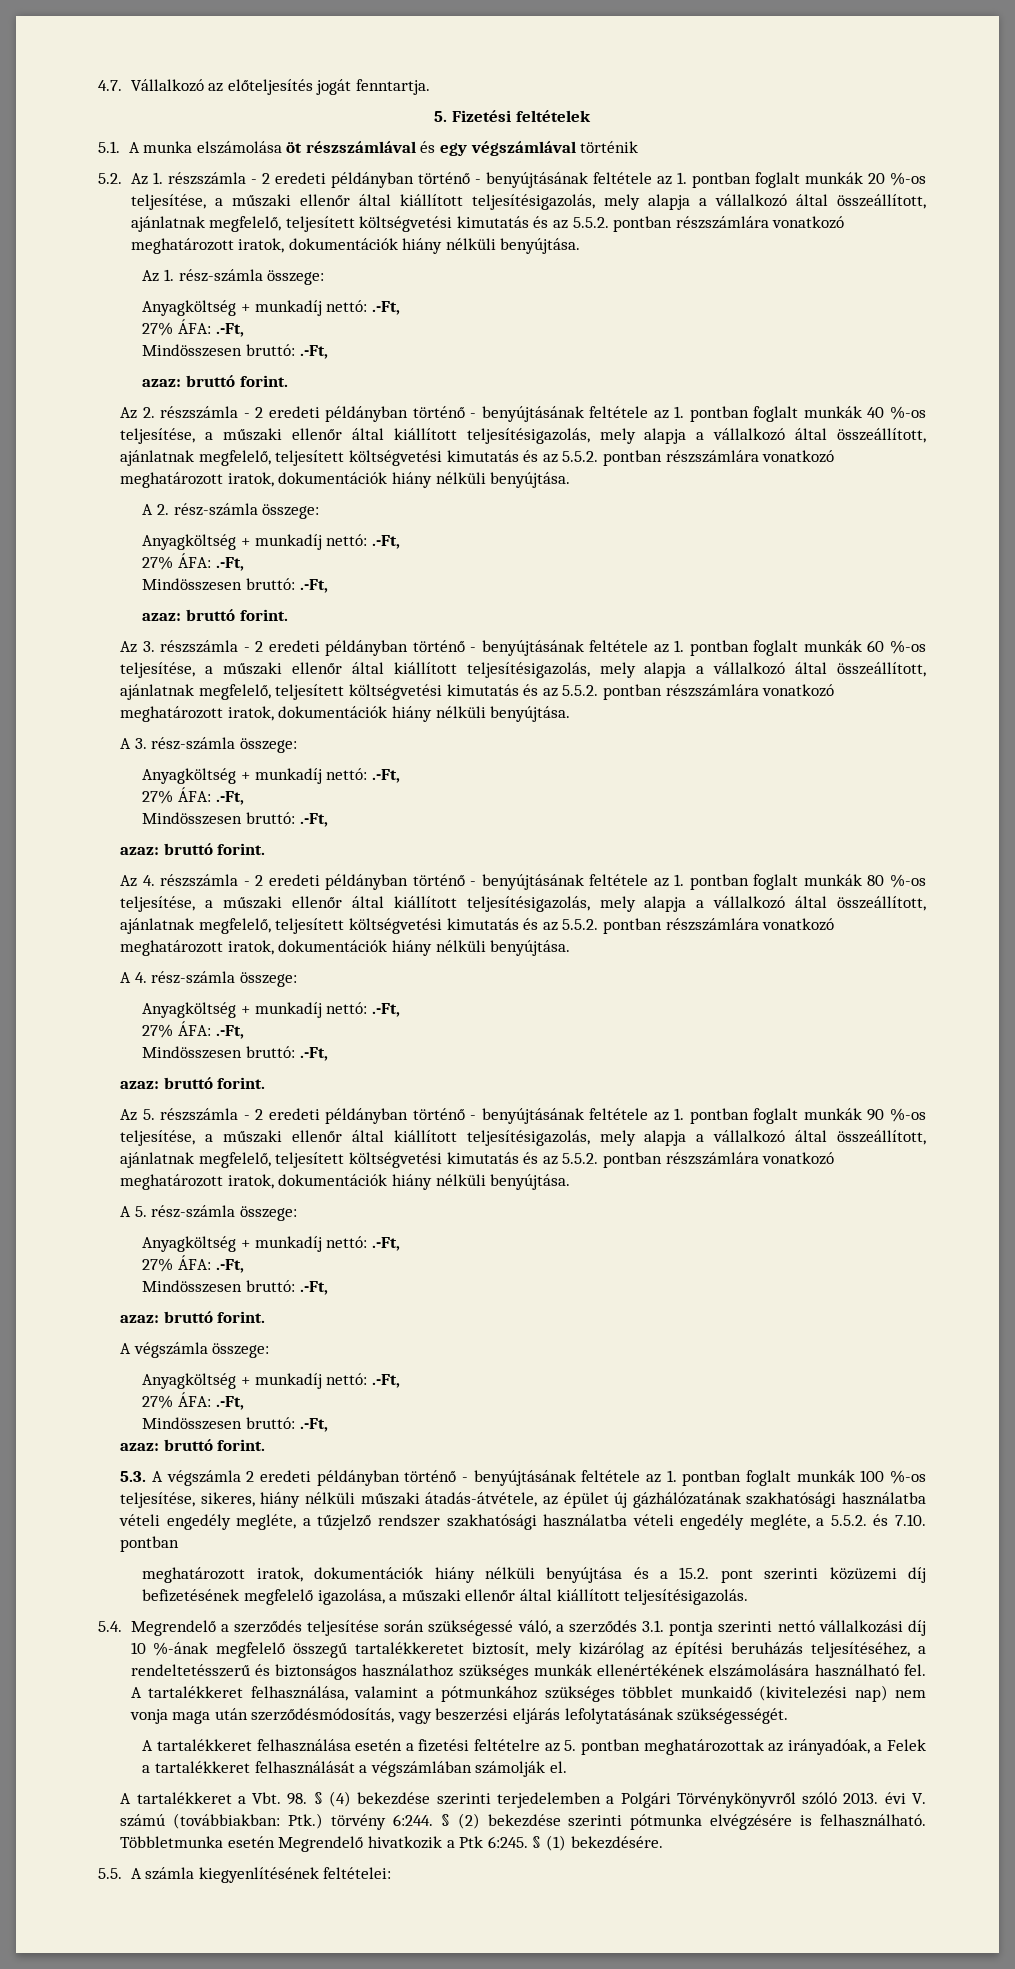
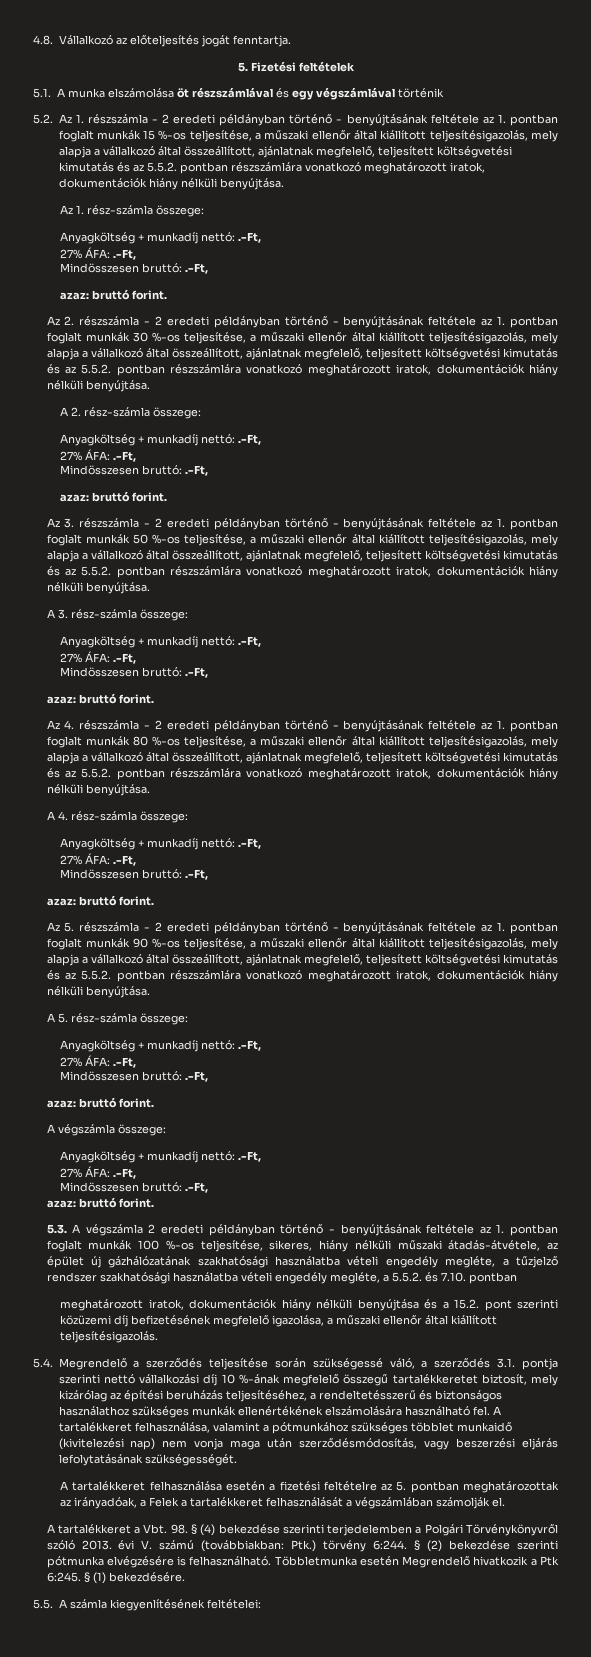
- 4.7. Vállalkozó az előteljesítés jogát fenntartja.
+ 4.8. Vállalkozó az előteljesítés jogát fenntartja.
- 5.2. Az 1. részszámla - 2 eredeti példányban történő - benyújtásának feltétele az 1. pontban foglalt munkák 20 %-os teljesítése, a műszaki ellenőr által kiállított teljesítésigazolás, mely alapja a vállalkozó által összeállított, ajánlatnak megfelelő, teljesített költségvetési kimutatás és az 5.5.2. pontban részszámlára vonatkozó meghatározott iratok, dokumentációk hiány nélküli benyújtása.
+ 5.2. Az 1. részszámla - 2 eredeti példányban történő - benyújtásának feltétele az 1. pontban foglalt munkák 15 %-os teljesítése, a műszaki ellenőr által kiállított teljesítésigazolás, mely alapja a vállalkozó által összeállított, ajánlatnak megfelelő, teljesített költségvetési kimutatás és az 5.5.2. pontban részszámlára vonatkozó meghatározott iratok, dokumentációk hiány nélküli benyújtása.
- Az 2. részszámla - 2 eredeti példányban történő - benyújtásának feltétele az 1. pontban foglalt munkák 40 %-os teljesítése, a műszaki ellenőr által kiállított teljesítésigazolás, mely alapja a vállalkozó által összeállított, ajánlatnak megfelelő, teljesített költségvetési kimutatás és az 5.5.2. pontban részszámlára vonatkozó meghatározott iratok, dokumentációk hiány nélküli benyújtása.
+ Az 2. részszámla - 2 eredeti példányban történő - benyújtásának feltétele az 1. pontban foglalt munkák 30 %-os teljesítése, a műszaki ellenőr által kiállított teljesítésigazolás, mely alapja a vállalkozó által összeállított, ajánlatnak megfelelő, teljesített költségvetési kimutatás és az 5.5.2. pontban részszámlára vonatkozó meghatározott iratok, dokumentációk hiány nélküli benyújtása.
- Az 3. részszámla - 2 eredeti példányban történő - benyújtásának feltétele az 1. pontban foglalt munkák 60 %-os teljesítése, a műszaki ellenőr által kiállított teljesítésigazolás, mely alapja a vállalkozó által összeállított, ajánlatnak megfelelő, teljesített költségvetési kimutatás és az 5.5.2. pontban részszámlára vonatkozó meghatározott iratok, dokumentációk hiány nélküli benyújtása.
+ Az 3. részszámla - 2 eredeti példányban történő - benyújtásának feltétele az 1. pontban foglalt munkák 50 %-os teljesítése, a műszaki ellenőr által kiállított teljesítésigazolás, mely alapja a vállalkozó által összeállított, ajánlatnak megfelelő, teljesített költségvetési kimutatás és az 5.5.2. pontban részszámlára vonatkozó meghatározott iratok, dokumentációk hiány nélküli benyújtása.

